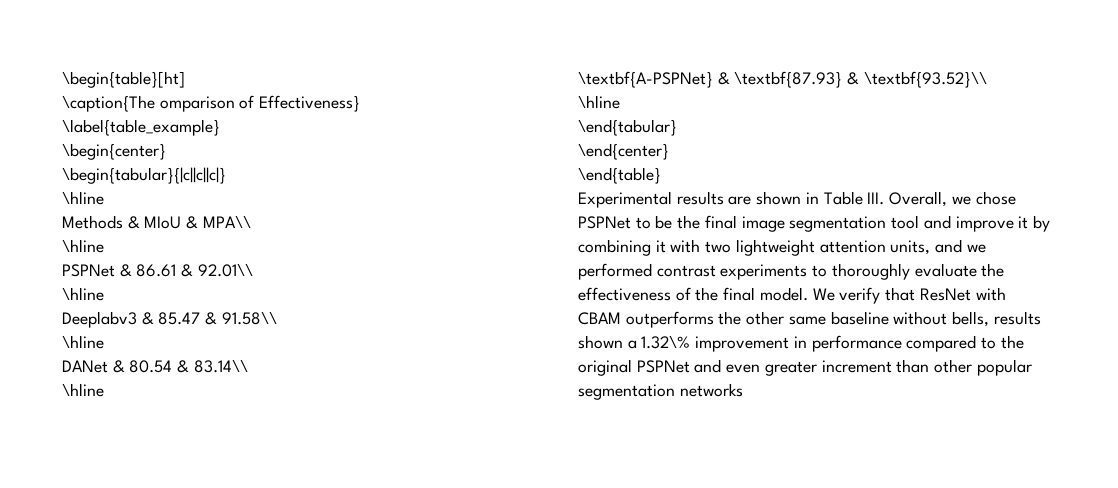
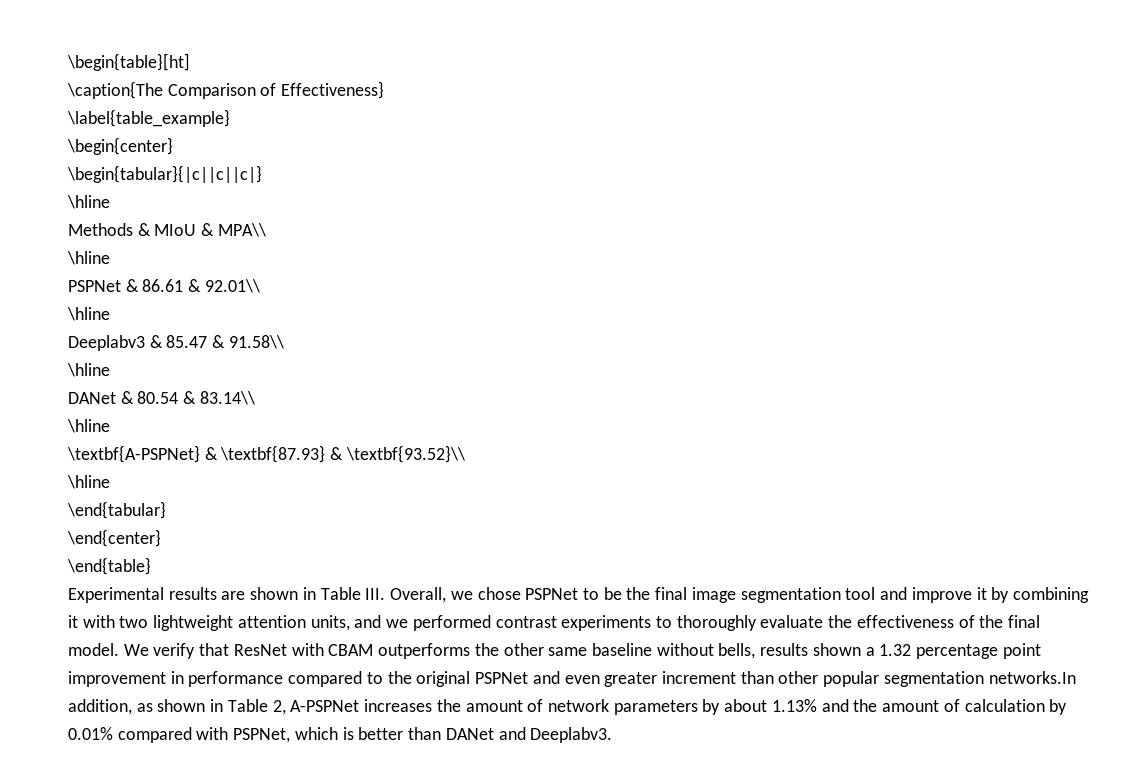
- \caption{The omparison of Effectiveness}
+ \caption{The Comparison of Effectiveness}
- We verify that ResNet with CBAM outperforms the other same baseline without bells, results shown a 1.32\% improvement in performance compared to the original PSPNet and even greater increment than other popular segmentation networks
+ We verify that ResNet with CBAM outperforms the other same baseline without bells, results shown a 1.32 percentage point improvement in performance compared to the original PSPNet and even greater increment than other popular segmentation networks.In addition, as shown in Table 2, A-PSPNet increases the amount of network parameters by about 1.13% and the amount of calculation by 0.01% compared with PSPNet, which is better than DANet and Deeplabv3.

